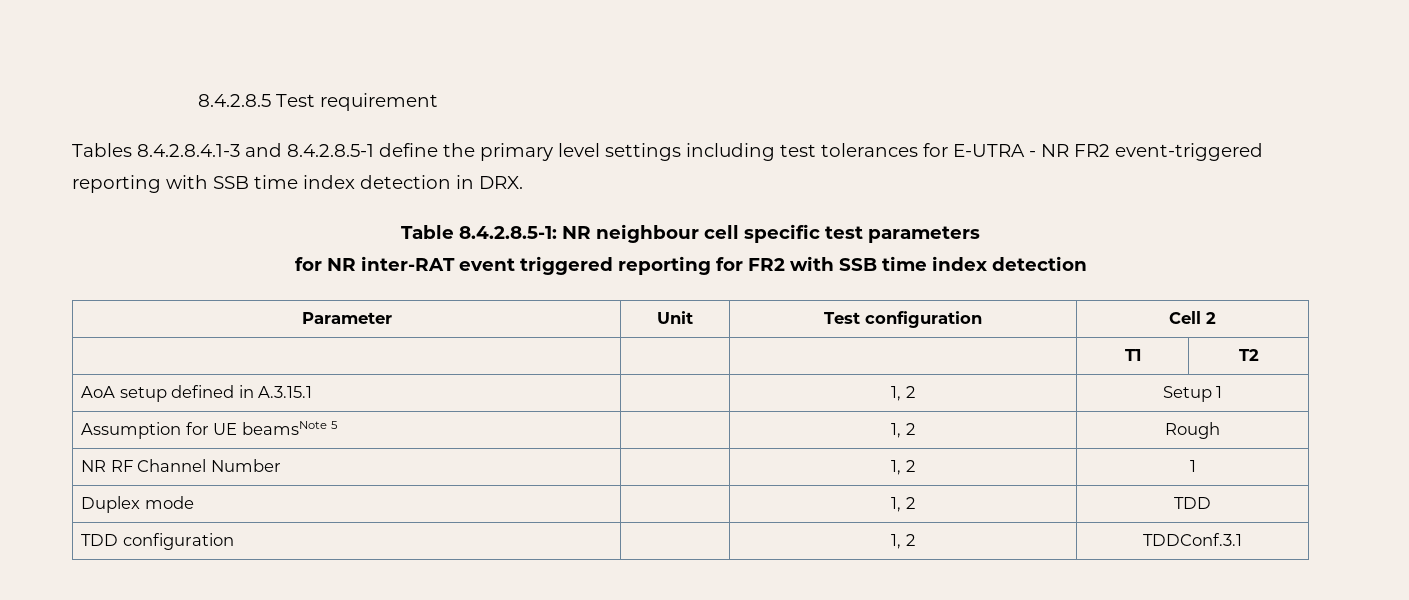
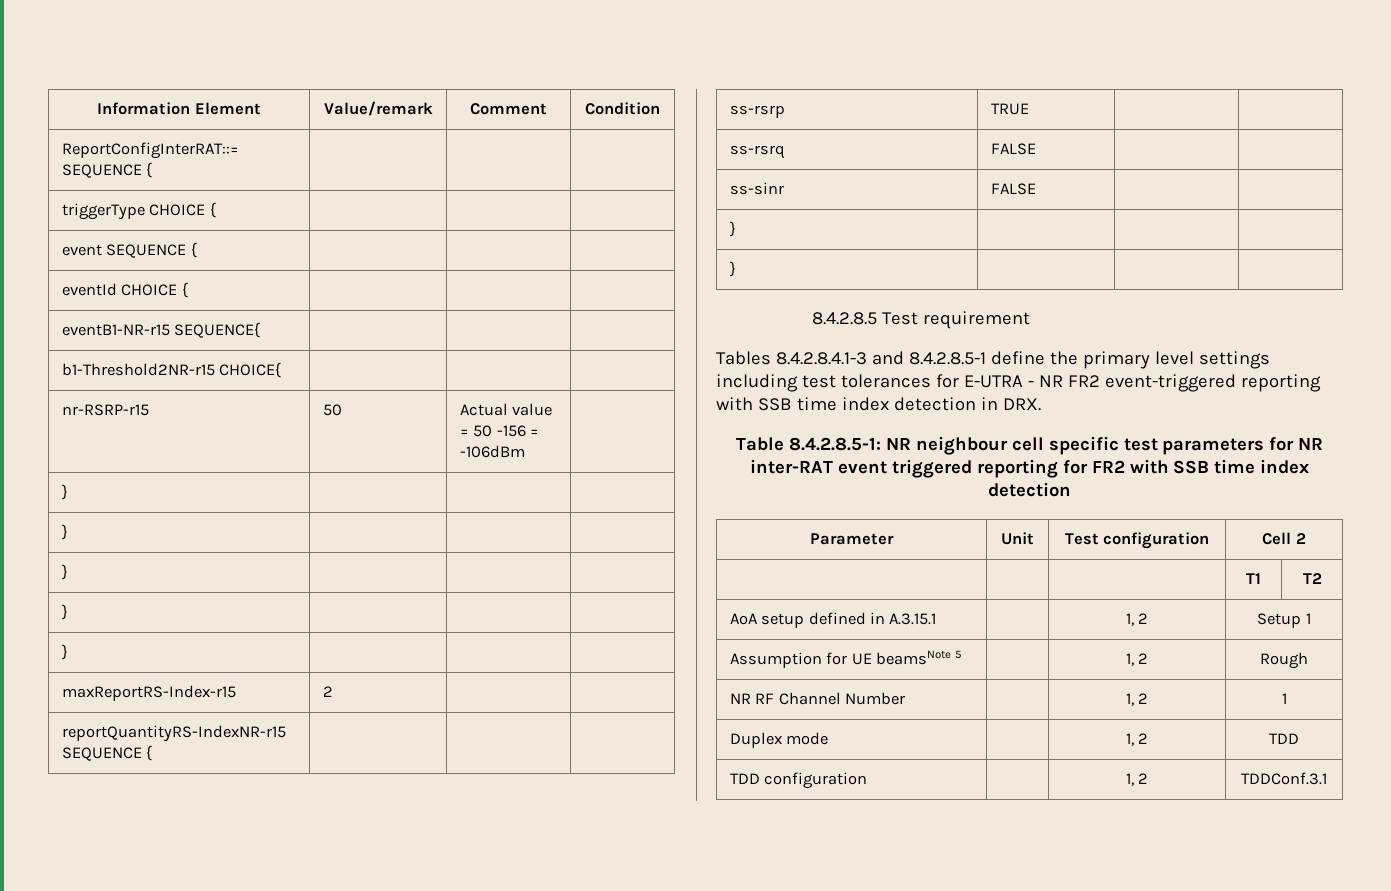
+ Information Element | Value/remark | Comment | Condition
+ ReportConfigInterRAT::= SEQUENCE { | | |
+ triggerType CHOICE { | | |
+ event SEQUENCE { | | |
+ eventId CHOICE { | | |
+ eventB1-NR-r15 SEQUENCE{ | | |
+ b1-Threshold2NR-r15 CHOICE{ | | |
+ nr-RSRP-r15 | 50 | Actual value = 50 -156 = -106dBm |
+ } | | |
+ } | | |
+ } | | |
+ } | | |
+ } | | |
+ maxReportRS-Index-r15 | 2 | |
+ reportQuantityRS-IndexNR-r15 SEQUENCE { | | |
+ ss-rsrp | TRUE | |
+ ss-rsrq | FALSE | |
+ ss-sinr | FALSE | |
+ } | | |
+ } | | |
- Table 8.4.2.8.5-1: NR neighbour cell specific test parameters
- for NR inter-RAT event triggered reporting for FR2 with SSB time index detection
+ Table 8.4.2.8.5-1: NR neighbour cell specific test parameters for NR inter-RAT event triggered reporting for FR2 with SSB time index detection

